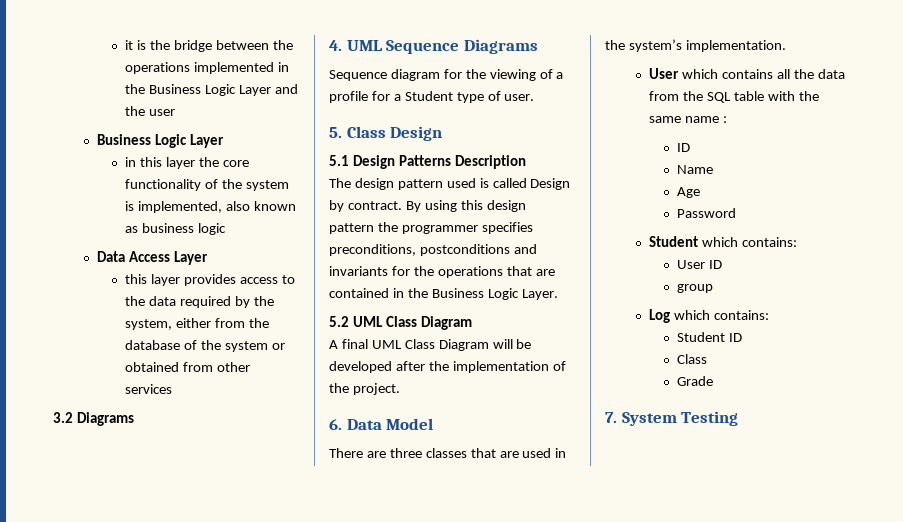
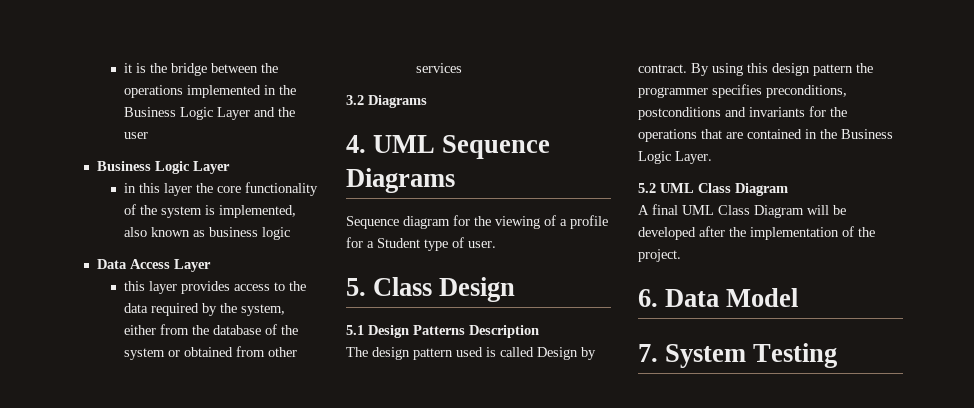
- There are three classes that are used in the system’s implementation.
- User which contains all the data from the SQL table with the same name :
- ID
- Name
- Age
- Password
- Student which contains:
- User ID
- group
- Log which contains:
- Student ID
- Class
- Grade

